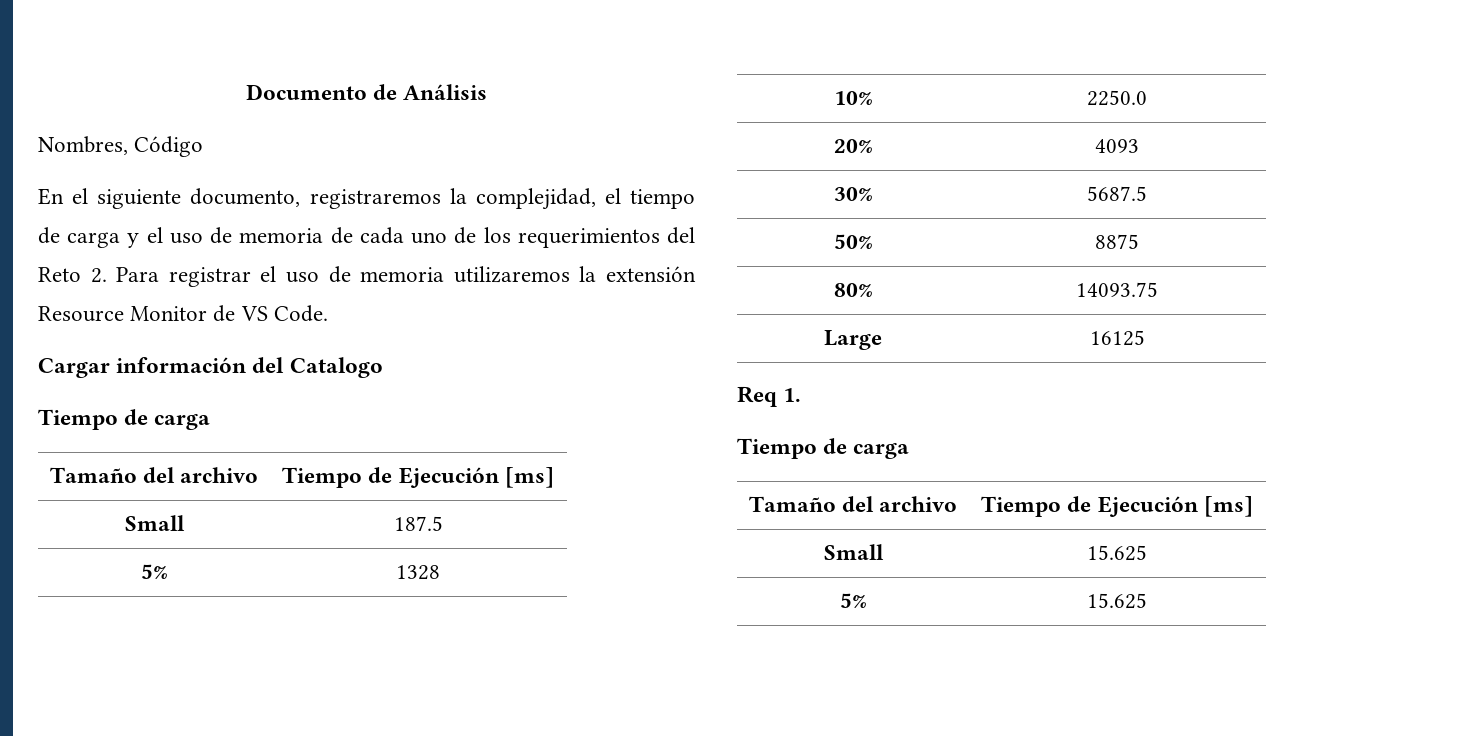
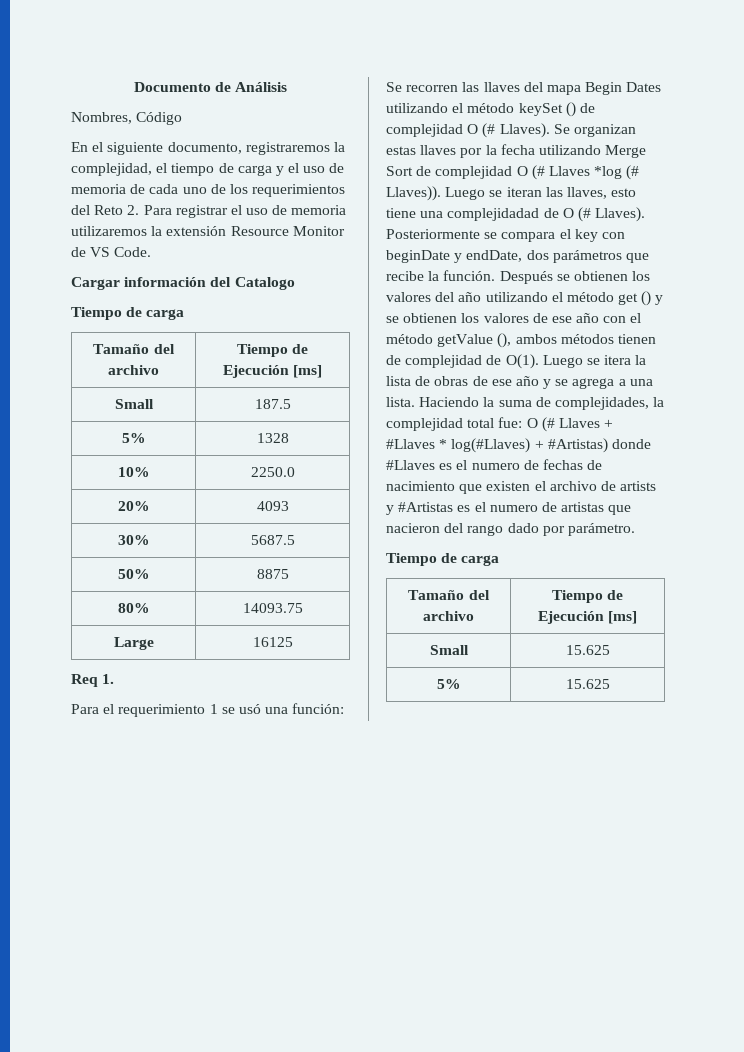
+ Para el requerimiento 1 se usó una función: Se recorren las llaves del mapa Begin Dates utilizando el método keySet () de complejidad O (# Llaves). Se organizan estas llaves por la fecha utilizando Merge Sort de complejidad O (# Llaves *log (# Llaves)). Luego se iteran las llaves, esto tiene una complejidadad de O (# Llaves). Posteriormente se compara el key con beginDate y endDate, dos parámetros que recibe la función. Después se obtienen los valores del año utilizando el método get () y se obtienen los valores de ese año con el método getValue (), ambos métodos tienen de complejidad de O(1). Luego se itera la lista de obras de ese año y se agrega a una lista. Haciendo la suma de complejidades, la complejidad total fue: O (# Llaves + #Llaves * log(#Llaves) + #Artistas) donde #Llaves es el numero de fechas de nacimiento que existen el archivo de artists y #Artistas es el numero de artistas que nacieron del rango dado por parámetro.

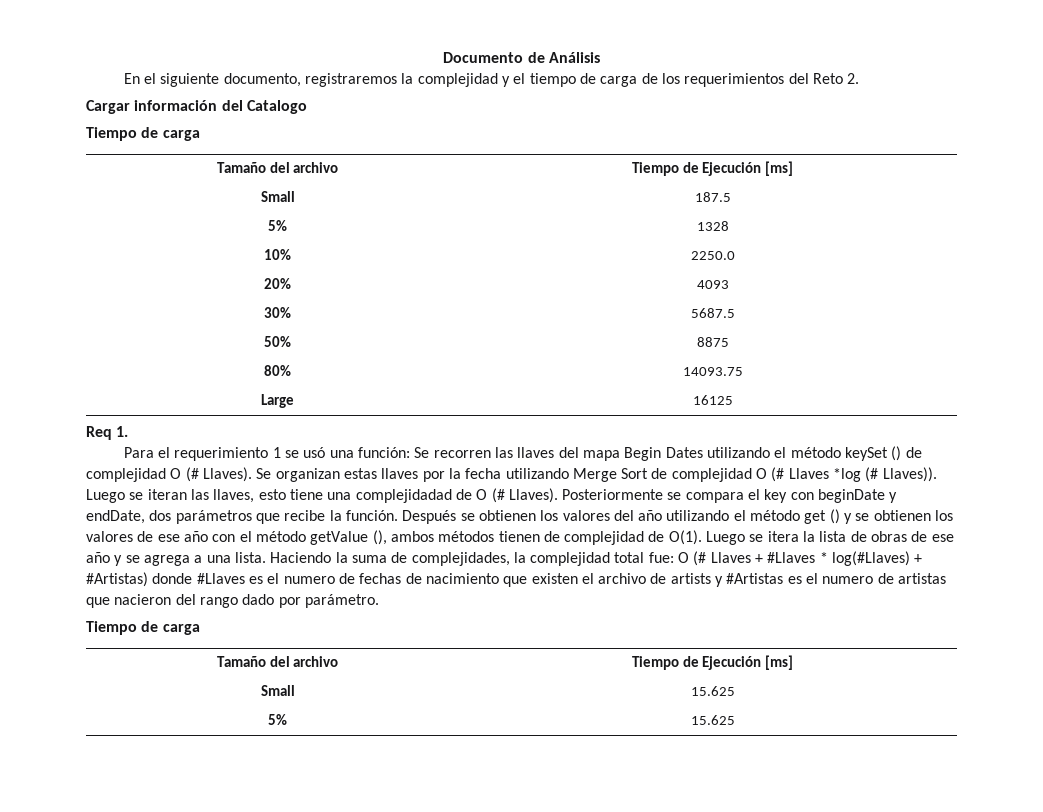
- Nombres, Código
- En el siguiente documento, registraremos la complejidad, el tiempo de carga y el uso de memoria de cada uno de los requerimientos del Reto 2. Para registrar el uso de memoria utilizaremos la extensión Resource Monitor de VS Code.
+ En el siguiente documento, registraremos la complejidad y el tiempo de carga de los requerimientos del Reto 2.

